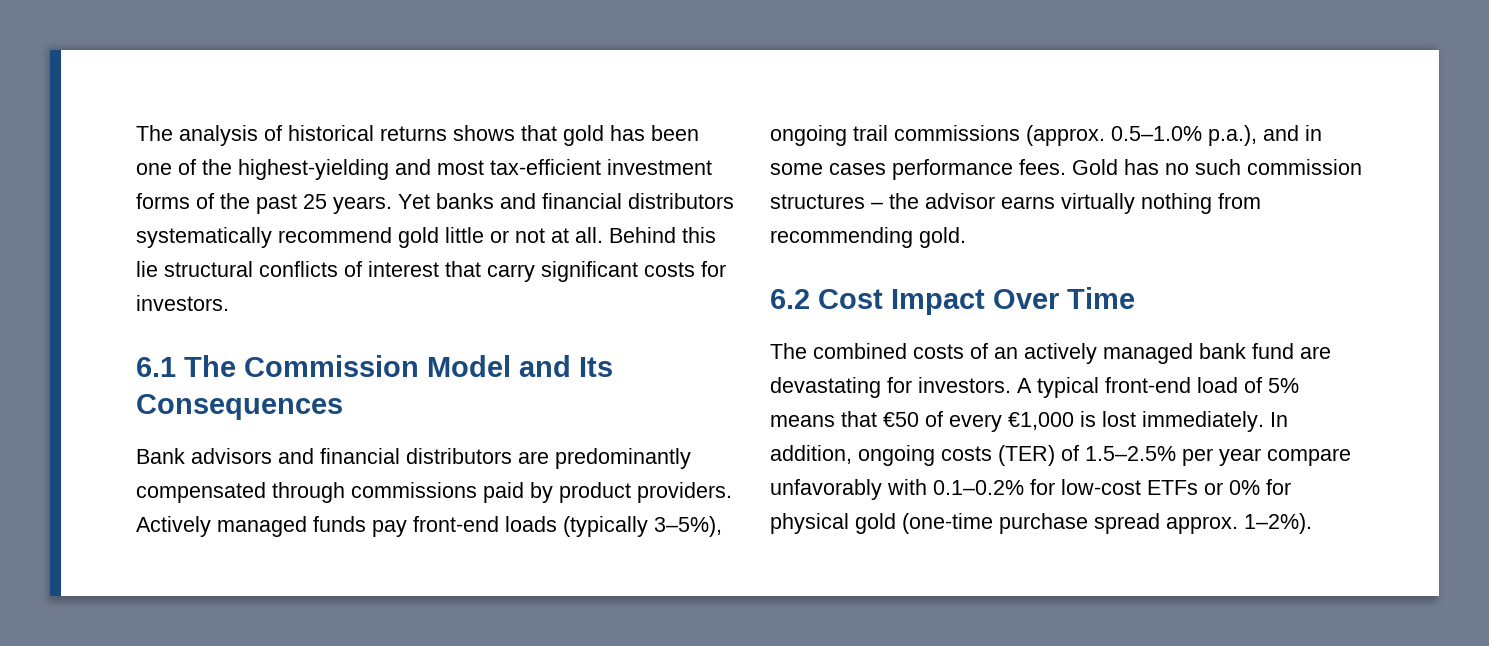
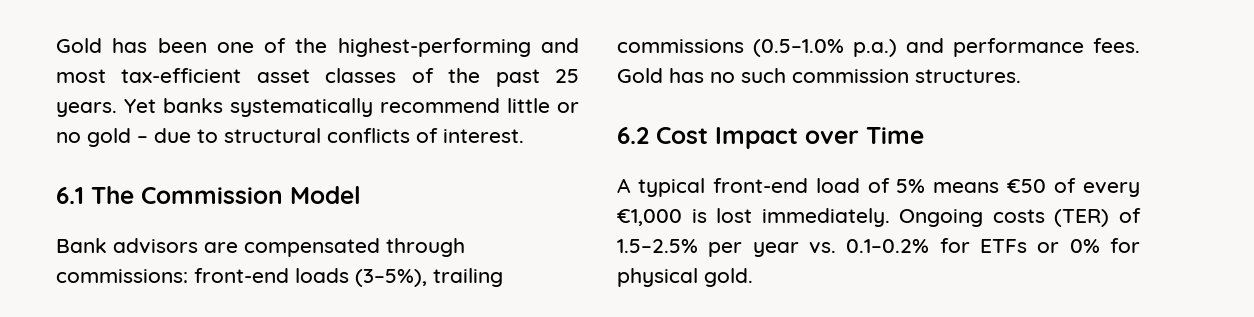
- The analysis of historical returns shows that gold has been one of the highest-yielding and most tax-efficient investment forms of the past 25 years.
+ Gold has been one of the highest-performing and most tax-efficient asset classes of the past 25 years.
- Yet banks and financial distributors systematically recommend gold little or not at all. Behind this lie structural conflicts of interest that carry significant costs for investors.
+ Yet banks systematically recommend little or no gold – due to structural conflicts of interest.
- 6.1 The Commission Model and Its Consequences
+ 6.1 The Commission Model
- Bank advisors and financial distributors are predominantly compensated through commissions paid by product providers. Actively managed funds pay front-end loads (typically 3–5%), ongoing trail commissions (approx. 0.5–1.0% p.a.), and in some cases performance fees.
+ Bank advisors are compensated through commissions: front-end loads (3–5%), trailing commissions (0.5–1.0% p.a.) and performance fees.
- Gold has no such commission structures – the advisor earns virtually nothing from recommending gold.
+ Gold has no such commission structures.
- 6.2 Cost Impact Over Time
+ 6.2 Cost Impact over Time
- The combined costs of an actively managed bank fund are devastating for investors. A typical front-end load of 5% means that €50 of every €1,000 is lost immediately.
+ A typical front-end load of 5% means €50 of every €1,000 is lost immediately.
- In addition, ongoing costs (TER) of 1.5–2.5% per year compare unfavorably with 0.1–0.2% for low-cost ETFs or 0% for physical gold (one-time purchase spread approx. 1–2%).
+ Ongoing costs (TER) of 1.5–2.5% per year vs. 0.1–0.2% for ETFs or 0% for physical gold.

